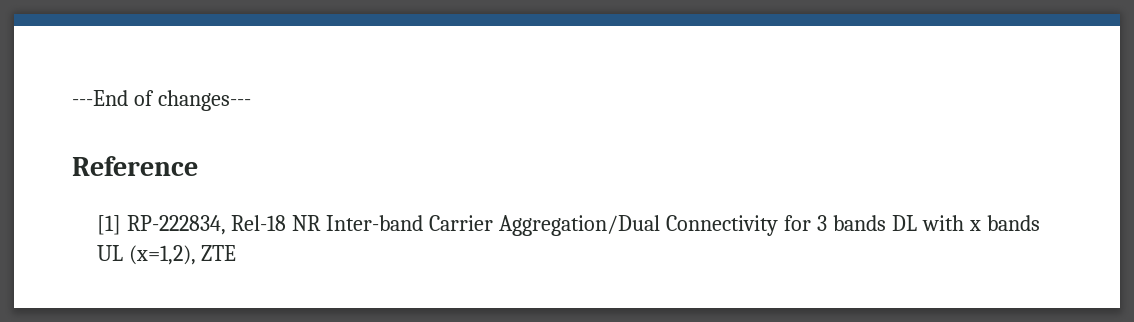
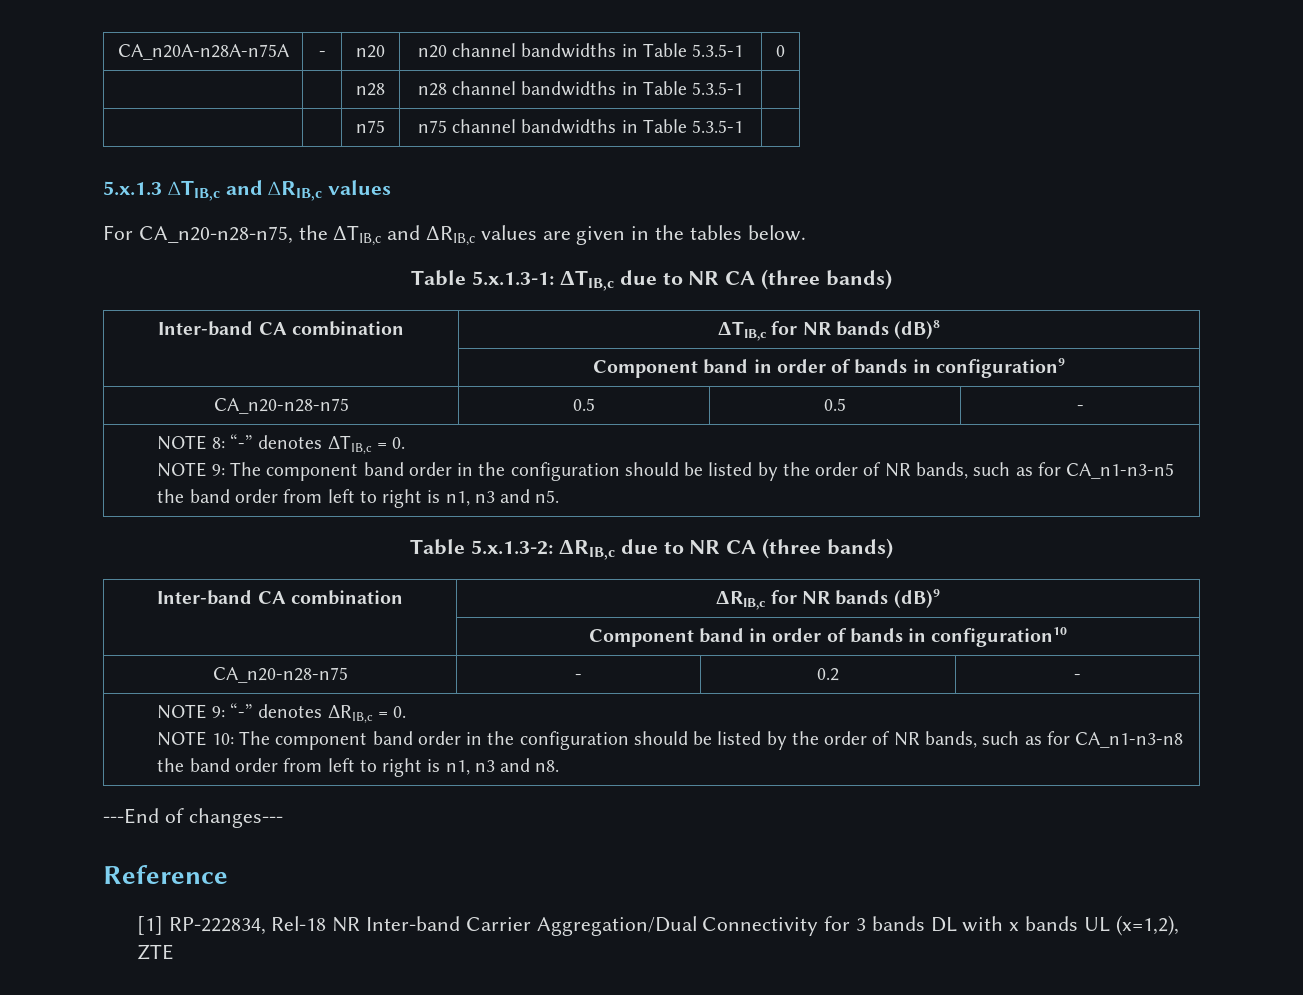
+ CA_n20A-n28A-n75A | - | n20 | n20 channel bandwidths in Table 5.3.5-1 | 0
+ | | n28 | n28 channel bandwidths in Table 5.3.5-1 |
+ | | n75 | n75 channel bandwidths in Table 5.3.5-1 |
+ 5.x.1.3 ∆TIB,c and ∆RIB,c values
+ For CA_n20-n28-n75, the ΔTIB,c and ΔRIB,c values are given in the tables below.
+ Table 5.x.1.3-1: ΔTIB,c due to NR CA (three bands)
+ Inter-band CA combination | ΔTIB,c for NR bands (dB)8
+ | Component band in order of bands in configuration9
+ CA_n20-n28-n75 | 0.5 | 0.5 | -
+ NOTE 8: “-” denotes ΔTIB,c = 0.
+ NOTE 9: The component band order in the configuration should be listed by the order of NR bands, such as for CA_n1-n3-n5 the band order from left to right is n1, n3 and n5.
+ Table 5.x.1.3-2: ΔRIB,c due to NR CA (three bands)
+ Inter-band CA combination | ΔRIB,c for NR bands (dB)9
+ | Component band in order of bands in configuration10
+ CA_n20-n28-n75 | - | 0.2 | -
+ NOTE 9: “-” denotes ΔRIB,c = 0.
+ NOTE 10: The component band order in the configuration should be listed by the order of NR bands, such as for CA_n1-n3-n8 the band order from left to right is n1, n3 and n8.

